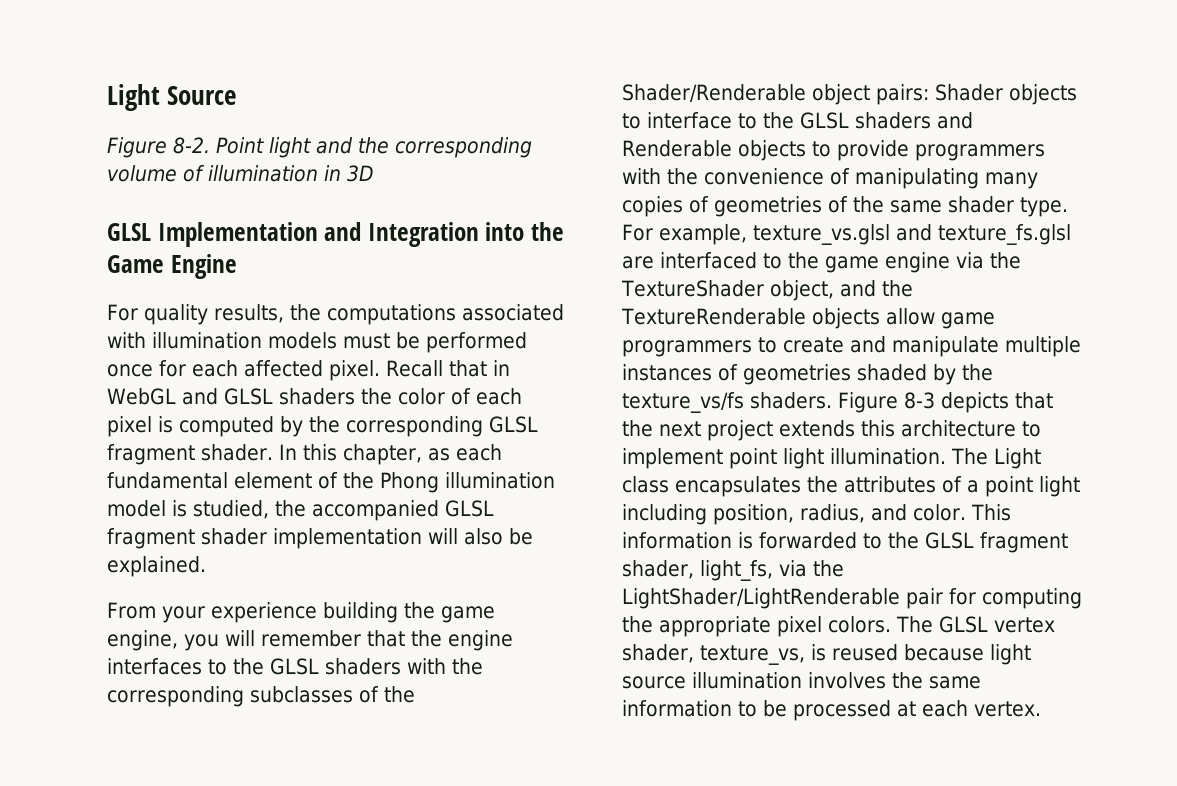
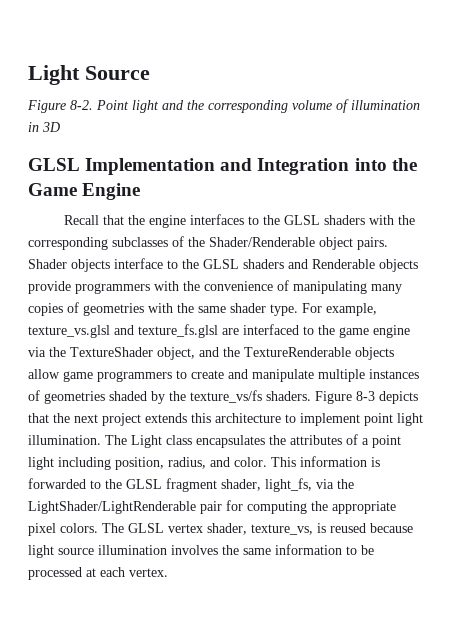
- For quality results, the computations associated with illumination models must be performed once for each affected pixel. Recall that in WebGL and GLSL shaders the color of each pixel is computed by the corresponding GLSL fragment shader. In this chapter, as each fundamental element of the Phong illumination model is studied, the accompanied GLSL fragment shader implementation will also be explained.
- From your experience building the game engine, you will remember that the engine interfaces to the GLSL shaders with the corresponding subclasses of the Shader/Renderable object pairs: Shader objects to interface to the GLSL shaders and Renderable objects to provide programmers with the convenience of manipulating many copies of geometries of the same shader type.
+ Recall that the engine interfaces to the GLSL shaders with the corresponding subclasses of the Shader/Renderable object pairs. Shader objects interface to the GLSL shaders and Renderable objects provide programmers with the convenience of manipulating many copies of geometries with the same shader type.

